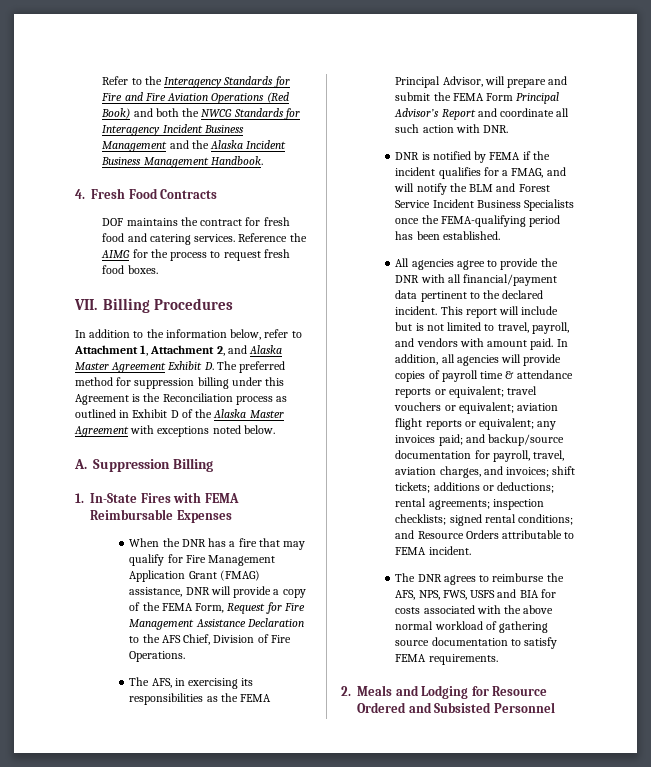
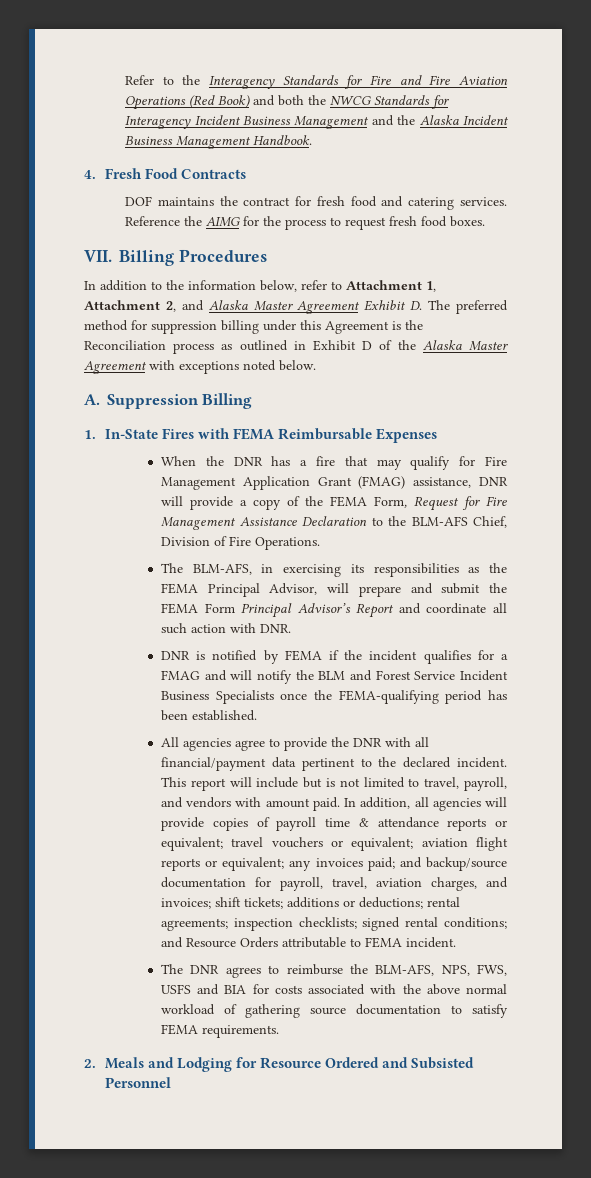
- When the DNR has a fire that may qualify for Fire Management Application Grant (FMAG) assistance, DNR will provide a copy of the FEMA Form, Request for Fire Management Assistance Declaration to the AFS Chief, Division of Fire Operations.
+ When the DNR has a fire that may qualify for Fire Management Application Grant (FMAG) assistance, DNR will provide a copy of the FEMA Form, Request for Fire Management Assistance Declaration to the BLM-AFS Chief, Division of Fire Operations.
- The AFS, in exercising its responsibilities as the FEMA Principal Advisor, will prepare and submit the FEMA Form Principal Advisor’s Report and coordinate all such action with DNR.
+ The BLM-AFS, in exercising its responsibilities as the FEMA Principal Advisor, will prepare and submit the FEMA Form Principal Advisor’s Report and coordinate all such action with DNR.
- DNR is notified by FEMA if the incident qualifies for a FMAG, and will notify the BLM and Forest Service Incident Business Specialists once the FEMA-qualifying period has been established.
+ DNR is notified by FEMA if the incident qualifies for a FMAG and will notify the BLM and Forest Service Incident Business Specialists once the FEMA-qualifying period has been established.
- The DNR agrees to reimburse the AFS, NPS, FWS, USFS and BIA for costs associated with the above normal workload of gathering source documentation to satisfy FEMA requirements.
+ The DNR agrees to reimburse the BLM-AFS, NPS, FWS, USFS and BIA for costs associated with the above normal workload of gathering source documentation to satisfy FEMA requirements.

